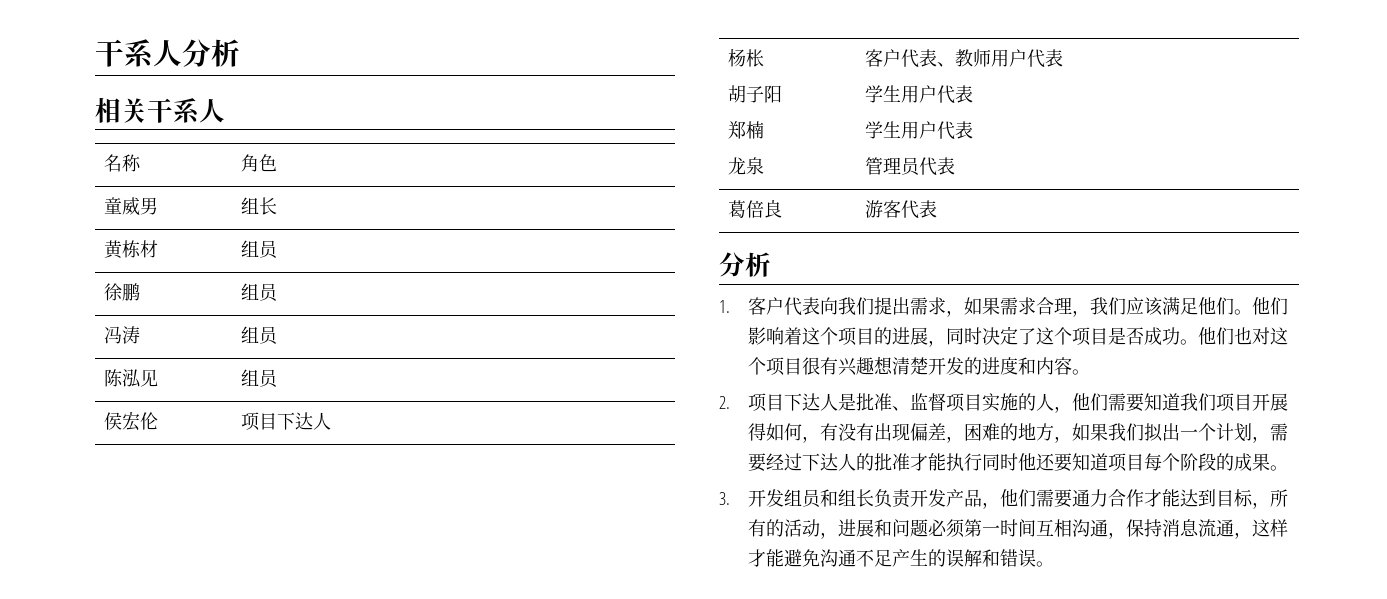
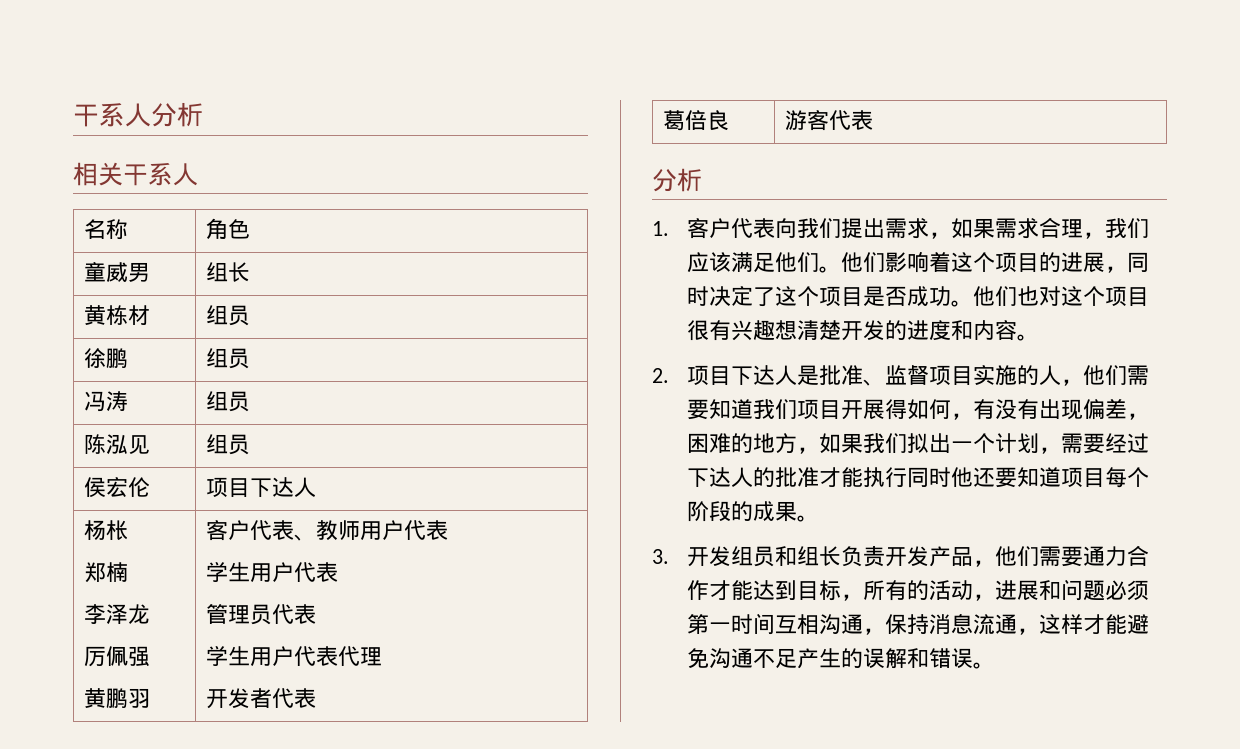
  杨枨
- 胡子阳
  郑楠
- 龙泉 | 客户代表、教师用户代表
- 学生用户代表
+ 李泽龙
+ 厉佩强
+ 黄鹏羽 | 客户代表、教师用户代表
  学生用户代表
  管理员代表
+ 学生用户代表代理
+ 开发者代表

